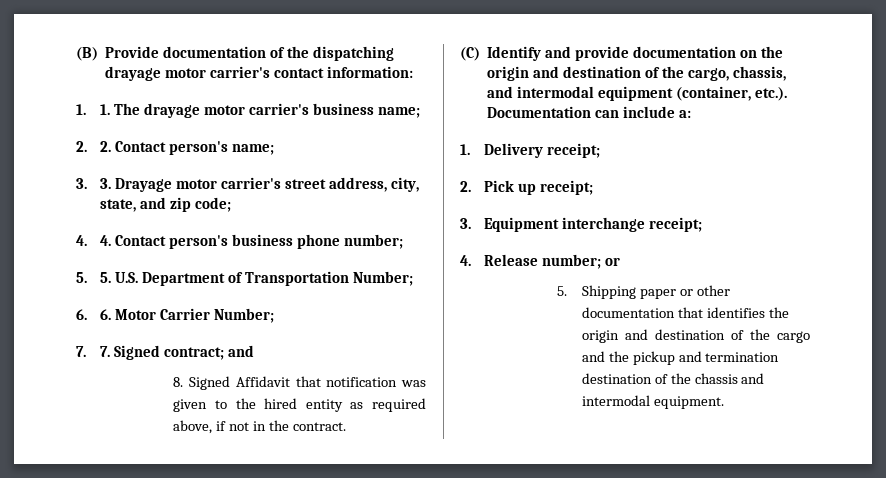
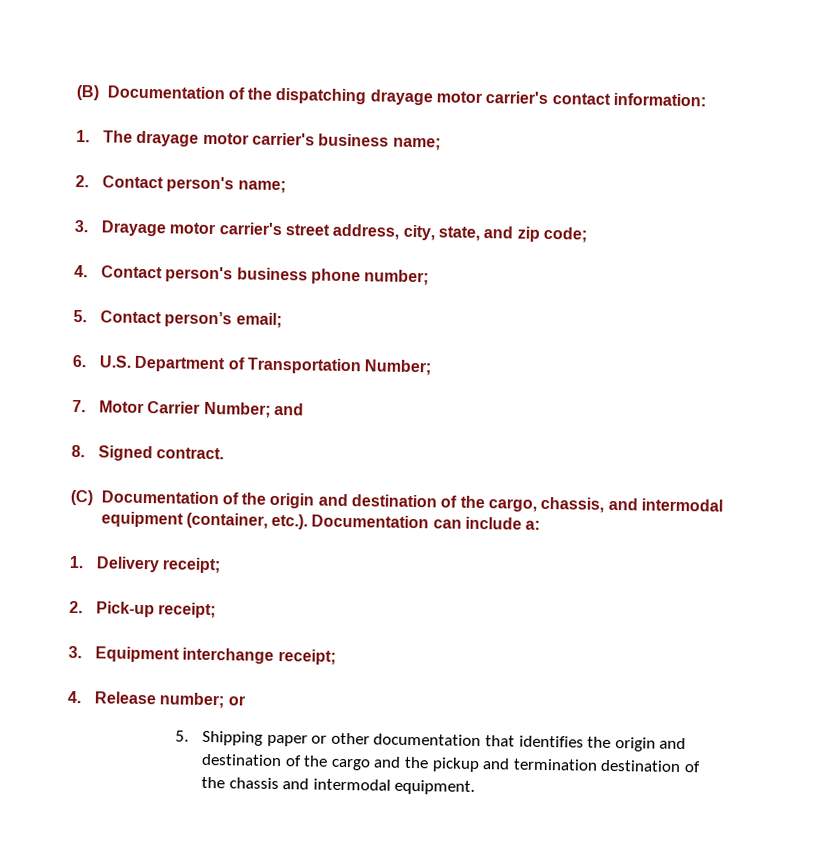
- (B) Provide documentation of the dispatching drayage motor carrier's contact information:
+ (B) Documentation of the dispatching drayage motor carrier's contact information:
- 1. 1. The drayage motor carrier's business name;
+ 1. The drayage motor carrier's business name;
- 2. 2. Contact person's name;
+ 2. Contact person's name;
- 3. 3. Drayage motor carrier's street address, city, state, and zip code;
+ 3. Drayage motor carrier's street address, city, state, and zip code;
- 4. 4. Contact person's business phone number;
+ 4. Contact person's business phone number;
- 5. 5. U.S. Department of Transportation Number;
+ 5. Contact person’s email;
+ 6. U.S. Department of Transportation Number;
- 6. 6. Motor Carrier Number;
- 7. 7. Signed contract; and
- 8. Signed Affidavit that notification was given to the hired entity as required above, if not in the contract.
- (C) Identify and provide documentation on the origin and destination of the cargo, chassis, and intermodal equipment (container, etc.). Documentation can include a:
+ 7. Motor Carrier Number; and
+ 8. Signed contract.
+ (C) Documentation of the origin and destination of the cargo, chassis, and intermodal equipment (container, etc.). Documentation can include a:
- 2. Pick up receipt;
+ 2. Pick-up receipt;

